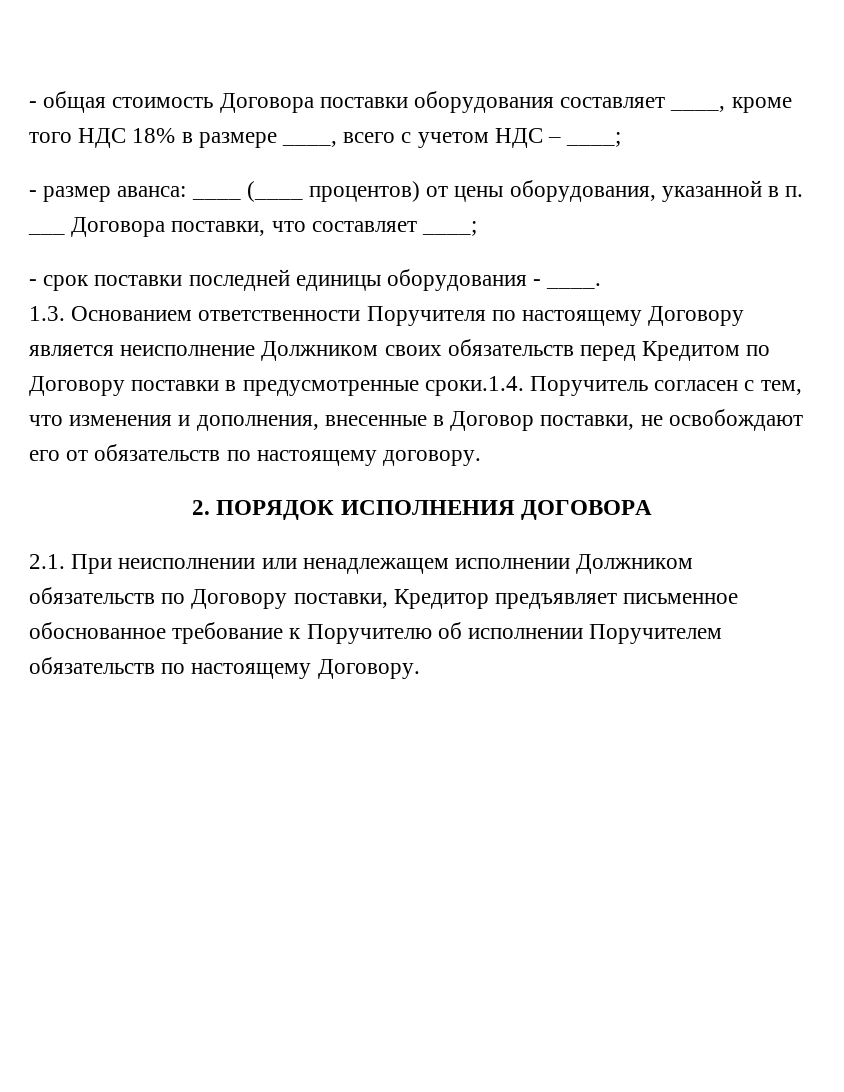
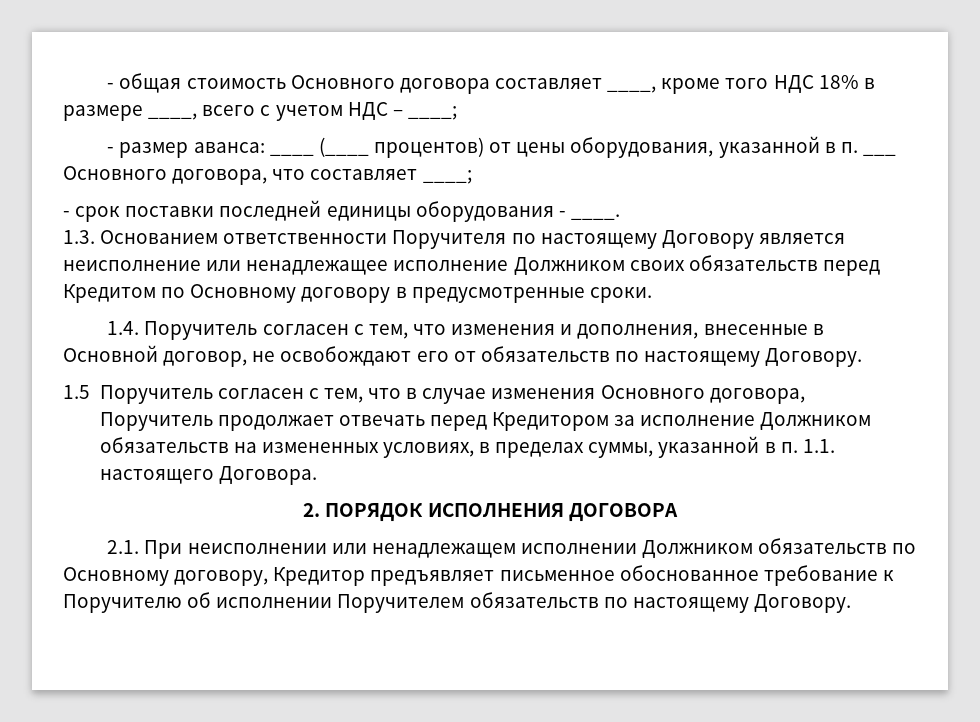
- - общая стоимость Договора поставки оборудования составляет ____, кроме того НДС 18% в размере ____, всего с учетом НДС – ____;
+ - общая стоимость Основного договора составляет ____, кроме того НДС 18% в размере ____, всего с учетом НДС – ____;
- - размер аванса: ____ (____ процентов) от цены оборудования, указанной в п. ___ Договора поставки, что составляет ____;
+ - размер аванса: ____ (____ процентов) от цены оборудования, указанной в п. ___ Основного договора, что составляет ____;
- 1.3. Основанием ответственности Поручителя по настоящему Договору является неисполнение Должником своих обязательств перед Кредитом по Договору поставки в предусмотренные сроки.1.4. Поручитель согласен с тем, что изменения и дополнения, внесенные в Договор поставки, не освобождают его от обязательств по настоящему договору.
+ 1.3. Основанием ответственности Поручителя по настоящему Договору является неисполнение или ненадлежащее исполнение Должником своих обязательств перед Кредитом по Основному договору в предусмотренные сроки.
+ 1.4. Поручитель согласен с тем, что изменения и дополнения, внесенные в Основной договор, не освобождают его от обязательств по настоящему Договору.
+ 1.5 Поручитель согласен с тем, что в случае изменения Основного договора, Поручитель продолжает отвечать перед Кредитором за исполнение Должником обязательств на измененных условиях, в пределах суммы, указанной в п. 1.1. настоящего Договора.
- 2.1. При неисполнении или ненадлежащем исполнении Должником обязательств по Договору поставки, Кредитор предъявляет письменное обоснованное требование к Поручителю об исполнении Поручителем обязательств по настоящему Договору.
+ 2.1. При неисполнении или ненадлежащем исполнении Должником обязательств по Основному договору, Кредитор предъявляет письменное обоснованное требование к Поручителю об исполнении Поручителем обязательств по настоящему Договору.

